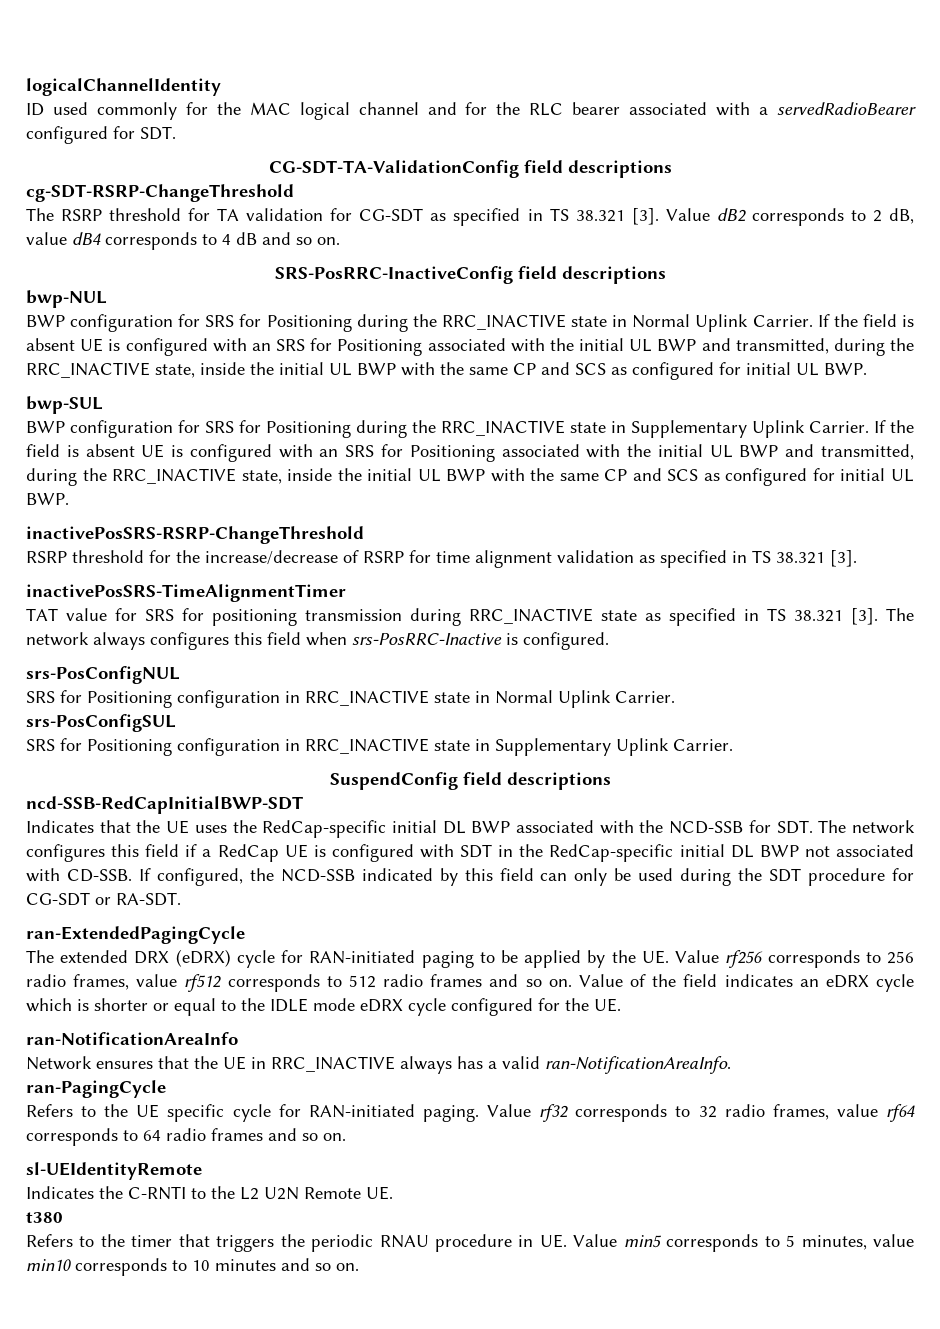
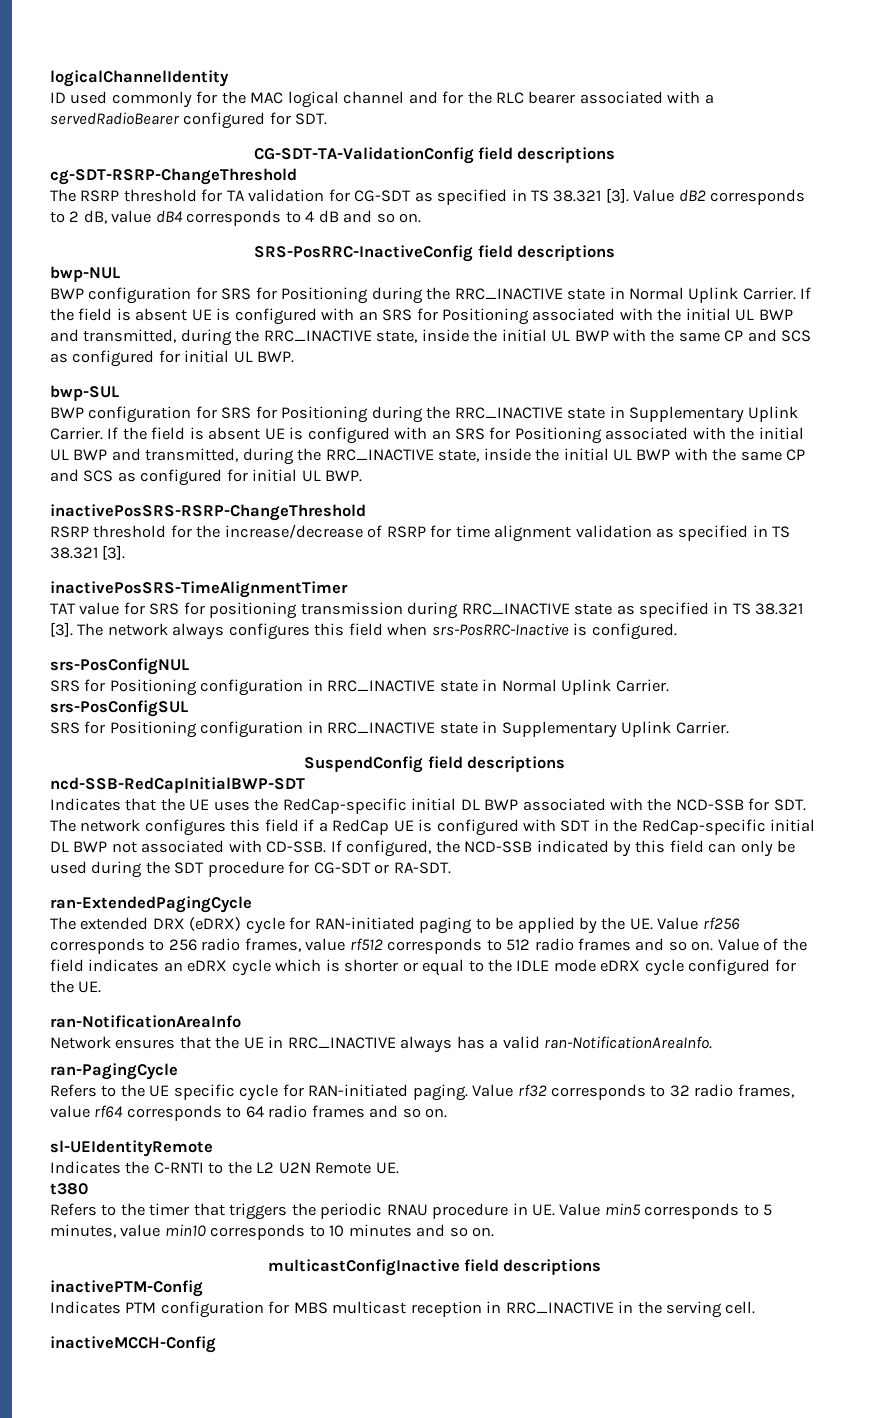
+ multicastConfigInactive field descriptions
+ inactivePTM-Config
+ Indicates PTM configuration for MBS multicast reception in RRC_INACTIVE in the serving cell.
+ inactiveMCCH-Config

